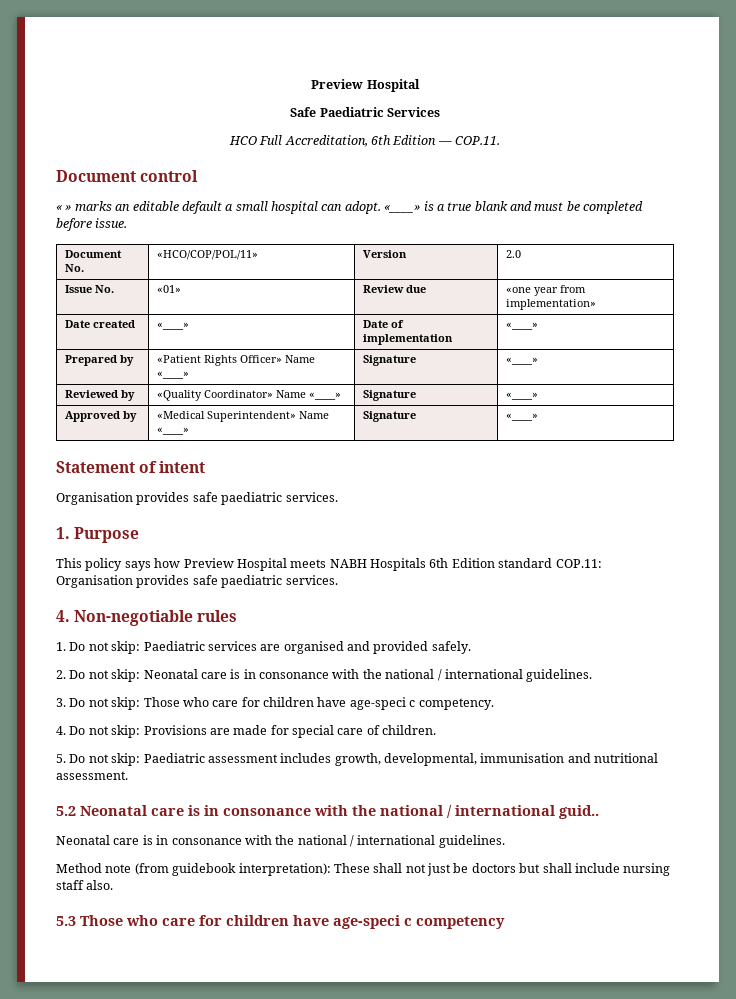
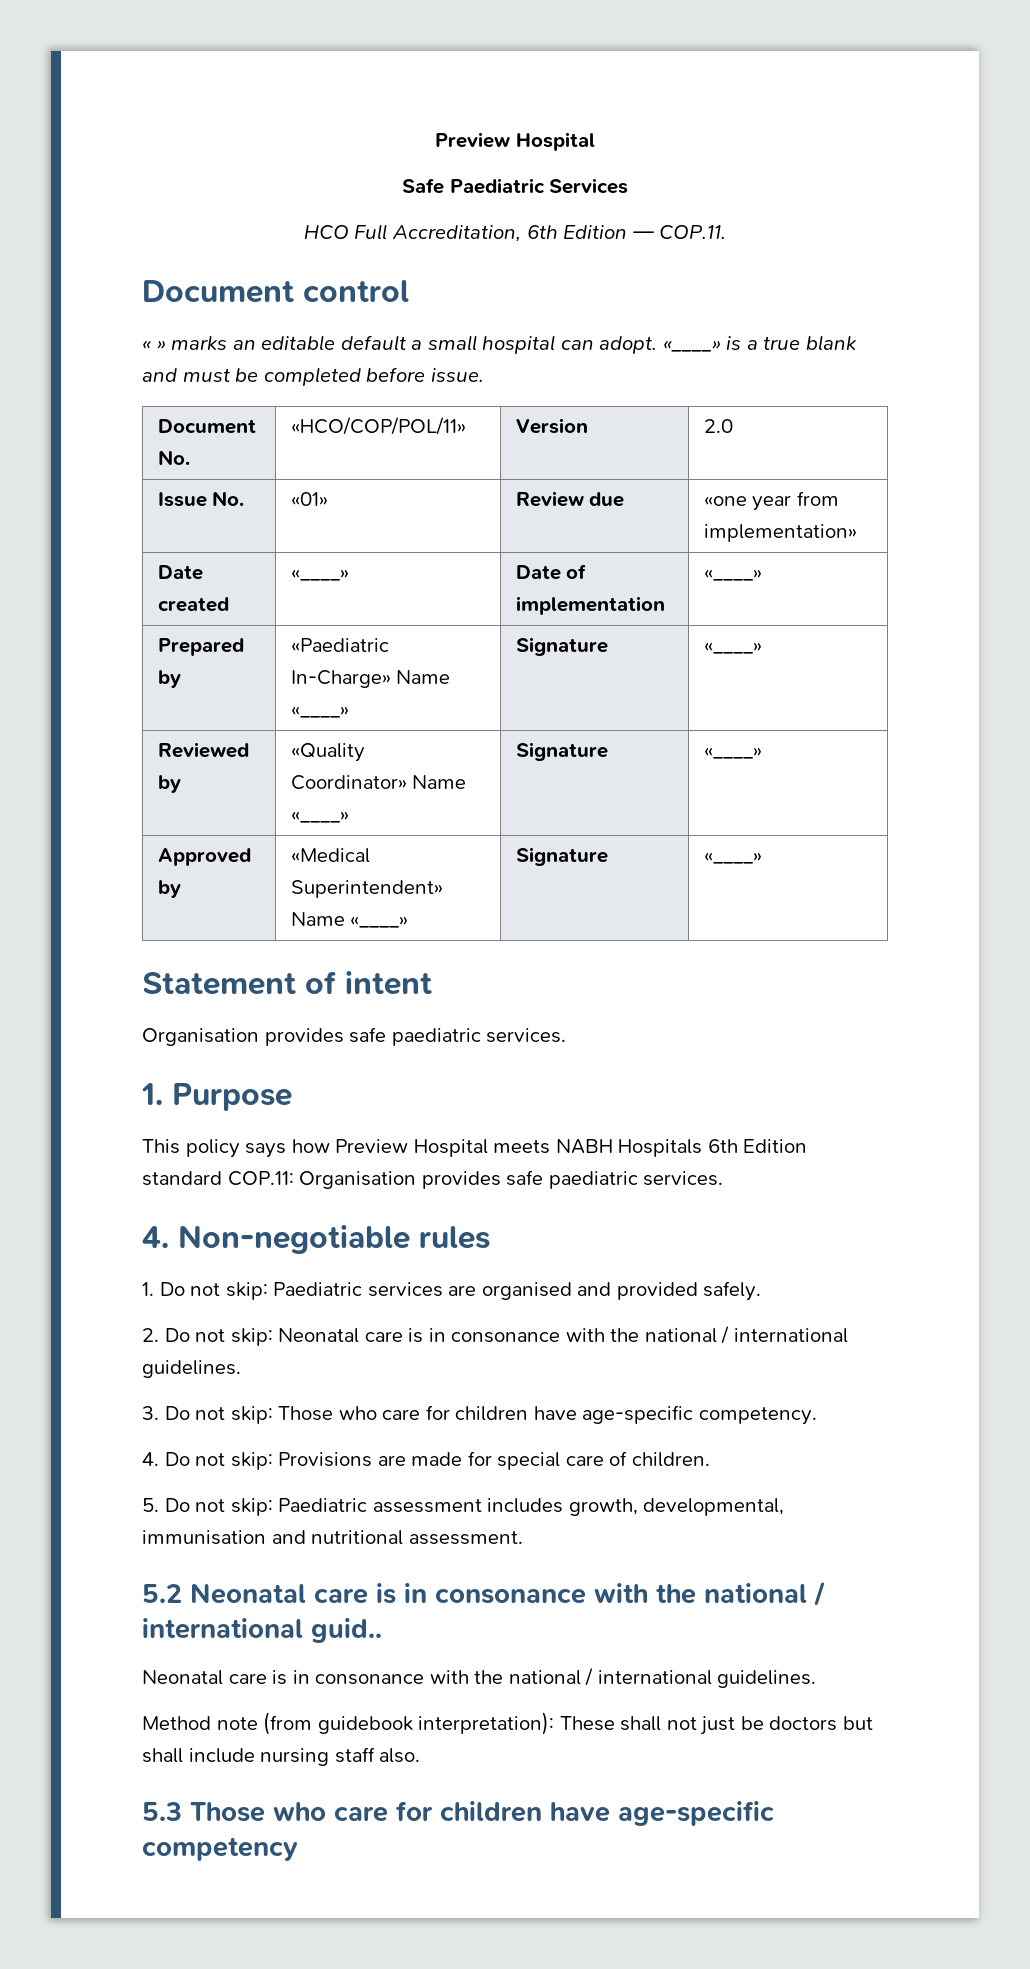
- Prepared by | «Patient Rights Officer» Name «____» | Signature | «____»
+ Prepared by | «Paediatric In-Charge» Name «____» | Signature | «____»
- 3. Do not skip: Those who care for children have age-speci c competency.
+ 3. Do not skip: Those who care for children have age-specific competency.
- 5.3 Those who care for children have age-speci c competency
+ 5.3 Those who care for children have age-specific competency

